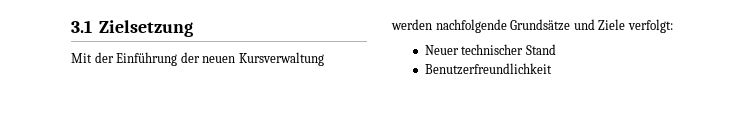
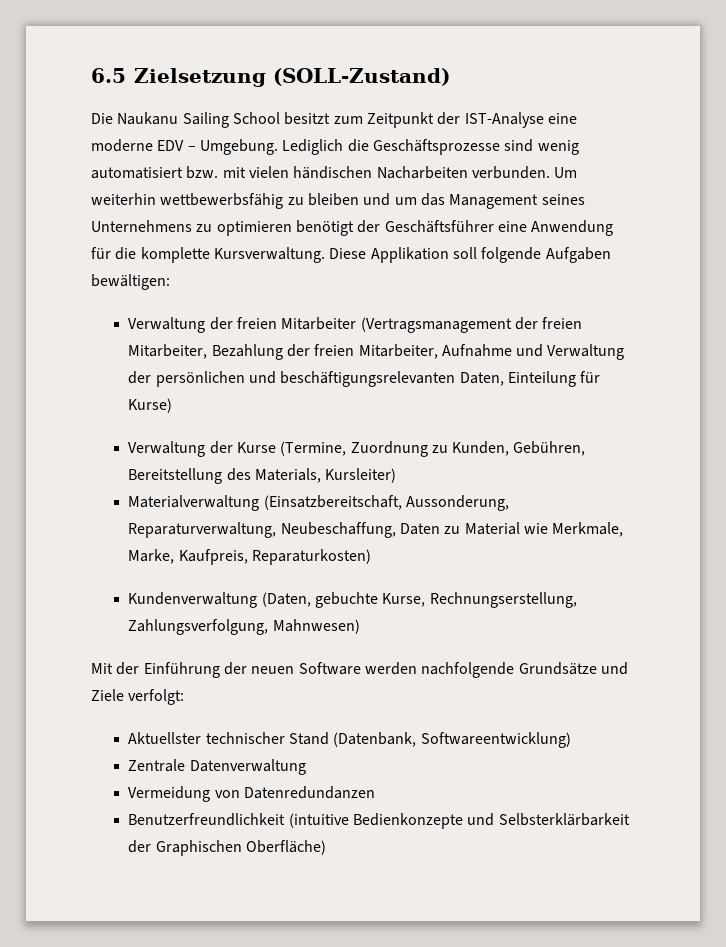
- 3.1 Zielsetzung
+ 6.5 Zielsetzung (SOLL-Zustand)
+ Die Naukanu Sailing School besitzt zum Zeitpunkt der IST-Analyse eine moderne EDV – Umgebung. Lediglich die Geschäftsprozesse sind wenig automatisiert bzw. mit vielen händischen Nacharbeiten verbunden. Um weiterhin wettbewerbsfähig zu bleiben und um das Management seines Unternehmens zu optimieren benötigt der Geschäftsführer eine Anwendung für die komplette Kursverwaltung. Diese Applikation soll folgende Aufgaben bewältigen:
+ Verwaltung der freien Mitarbeiter (Vertragsmanagement der freien Mitarbeiter, Bezahlung der freien Mitarbeiter, Aufnahme und Verwaltung der persönlichen und beschäftigungsrelevanten Daten, Einteilung für Kurse)
+ Verwaltung der Kurse (Termine, Zuordnung zu Kunden, Gebühren, Bereitstellung des Materials, Kursleiter)
+ Materialverwaltung (Einsatzbereitschaft, Aussonderung, Reparaturverwaltung, Neubeschaffung, Daten zu Material wie Merkmale, Marke, Kaufpreis, Reparaturkosten)
+ Kundenverwaltung (Daten, gebuchte Kurse, Rechnungserstellung, Zahlungsverfolgung, Mahnwesen)
- Mit der Einführung der neuen Kursverwaltung werden nachfolgende Grundsätze und Ziele verfolgt:
+ Mit der Einführung der neuen Software werden nachfolgende Grundsätze und Ziele verfolgt:
- Neuer technischer Stand
- Benutzerfreundlichkeit
+ Aktuellster technischer Stand (Datenbank, Softwareentwicklung)
+ Zentrale Datenverwaltung
+ Vermeidung von Datenredundanzen
+ Benutzerfreundlichkeit (intuitive Bedienkonzepte und Selbsterklärbarkeit der Graphischen Oberfläche)

